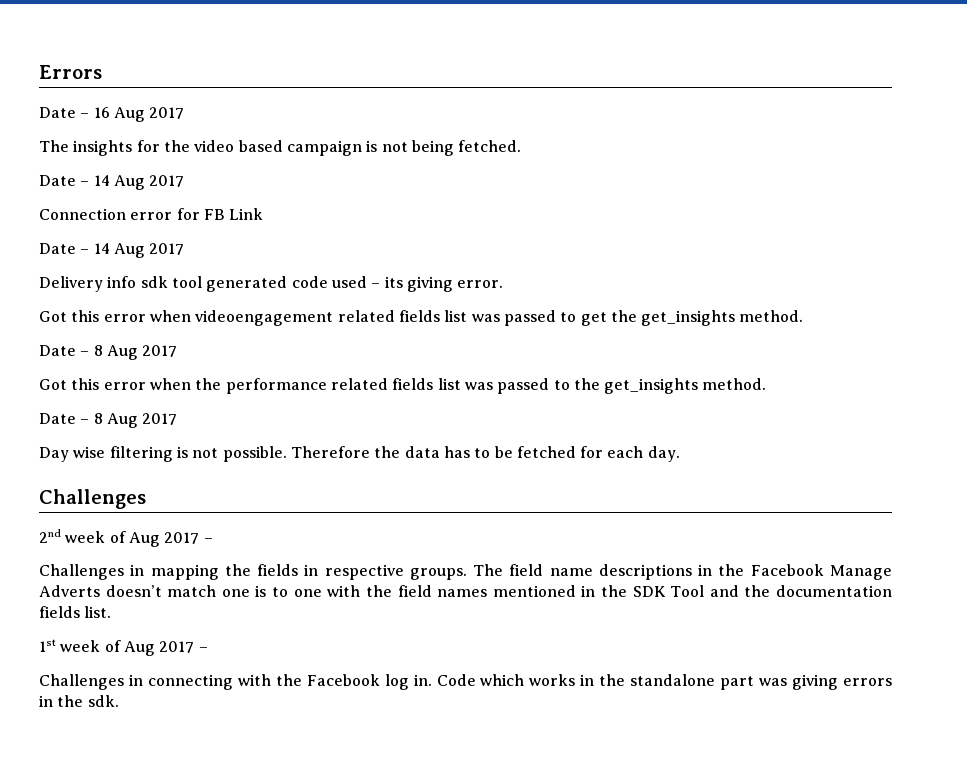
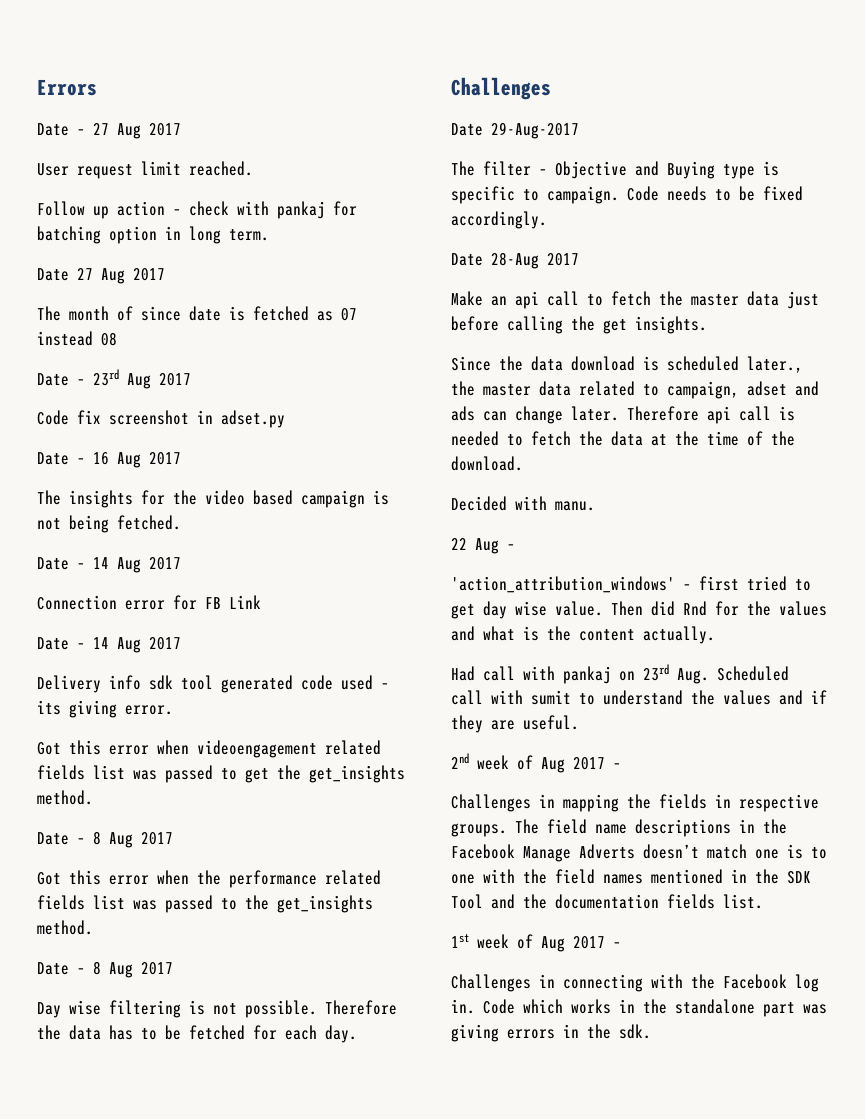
+ Date – 27 Aug 2017
+ User request limit reached.
+ Follow up action – check with pankaj for batching option in long term.
+ Date 27 Aug 2017
+ The month of since date is fetched as 07 instead 08
+ Date – 23rd Aug 2017
+ Code fix screenshot in adset.py
+ Date 29-Aug-2017
+ The filter – Objective and Buying type is specific to campaign. Code needs to be fixed accordingly.
+ Date 28-Aug 2017
+ Make an api call to fetch the master data just before calling the get insights.
+ Since the data download is scheduled later., the master data related to campaign, adset and ads can change later. Therefore api call is needed to fetch the data at the time of the download.
+ Decided with manu.
+ 22 Aug –
+ 'action_attribution_windows' – first tried to get day wise value. Then did Rnd for the values and what is the content actually.
+ Had call with pankaj on 23rd Aug. Scheduled call with sumit to understand the values and if they are useful.

